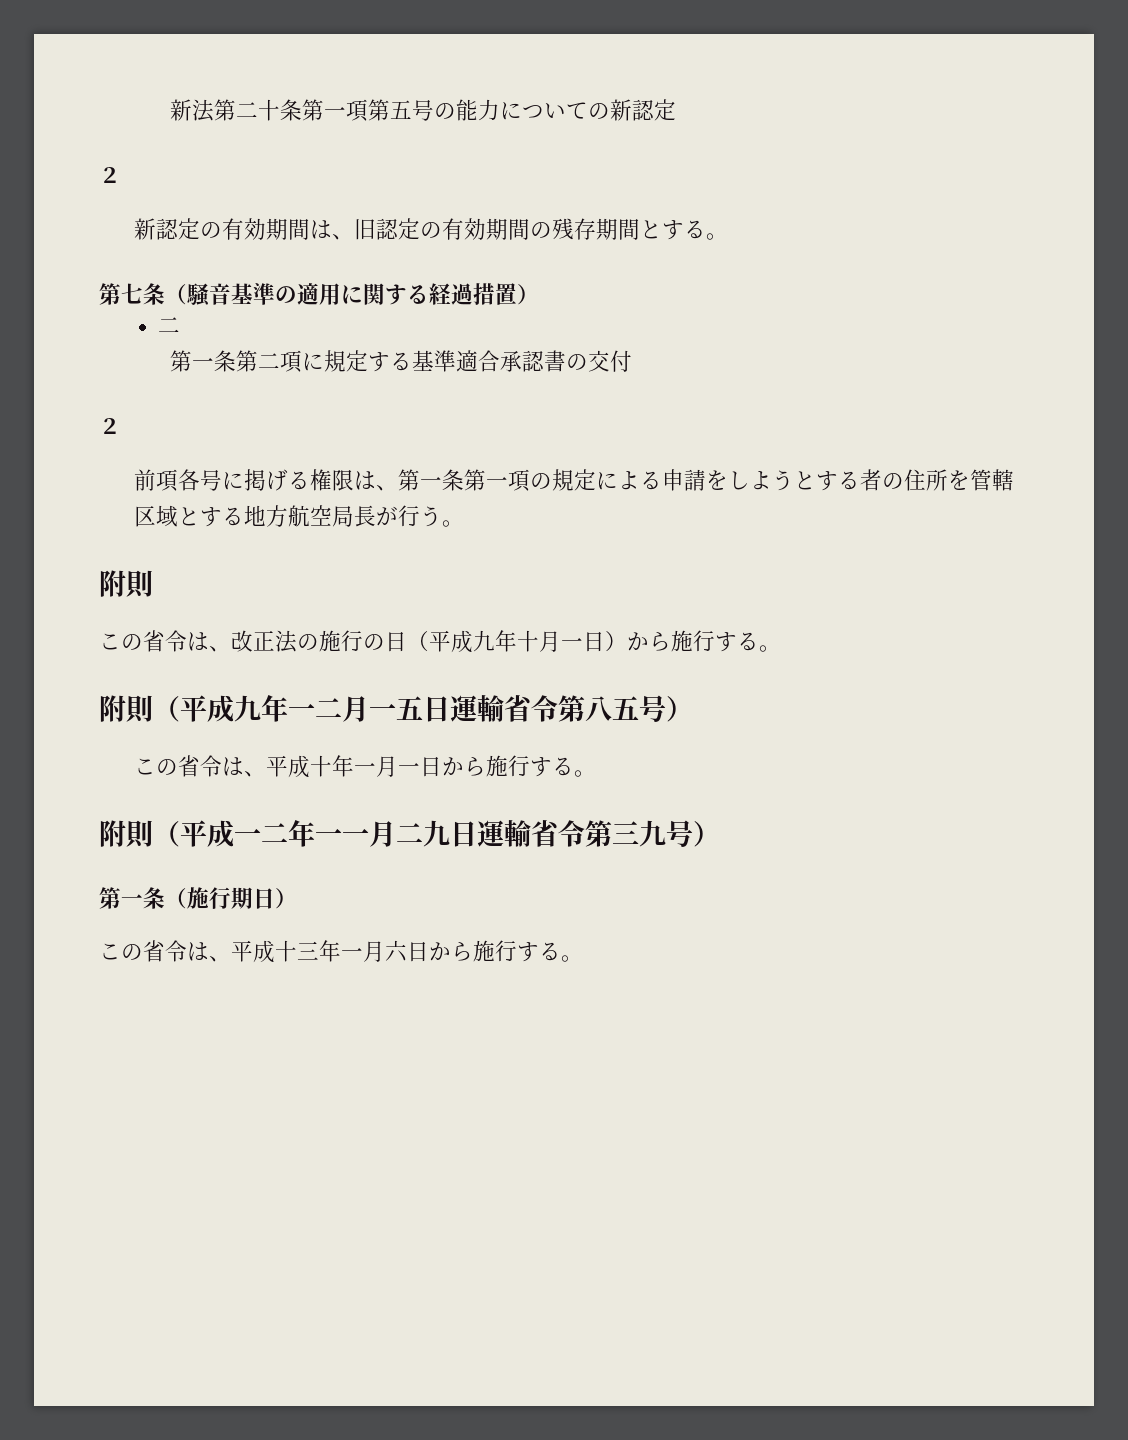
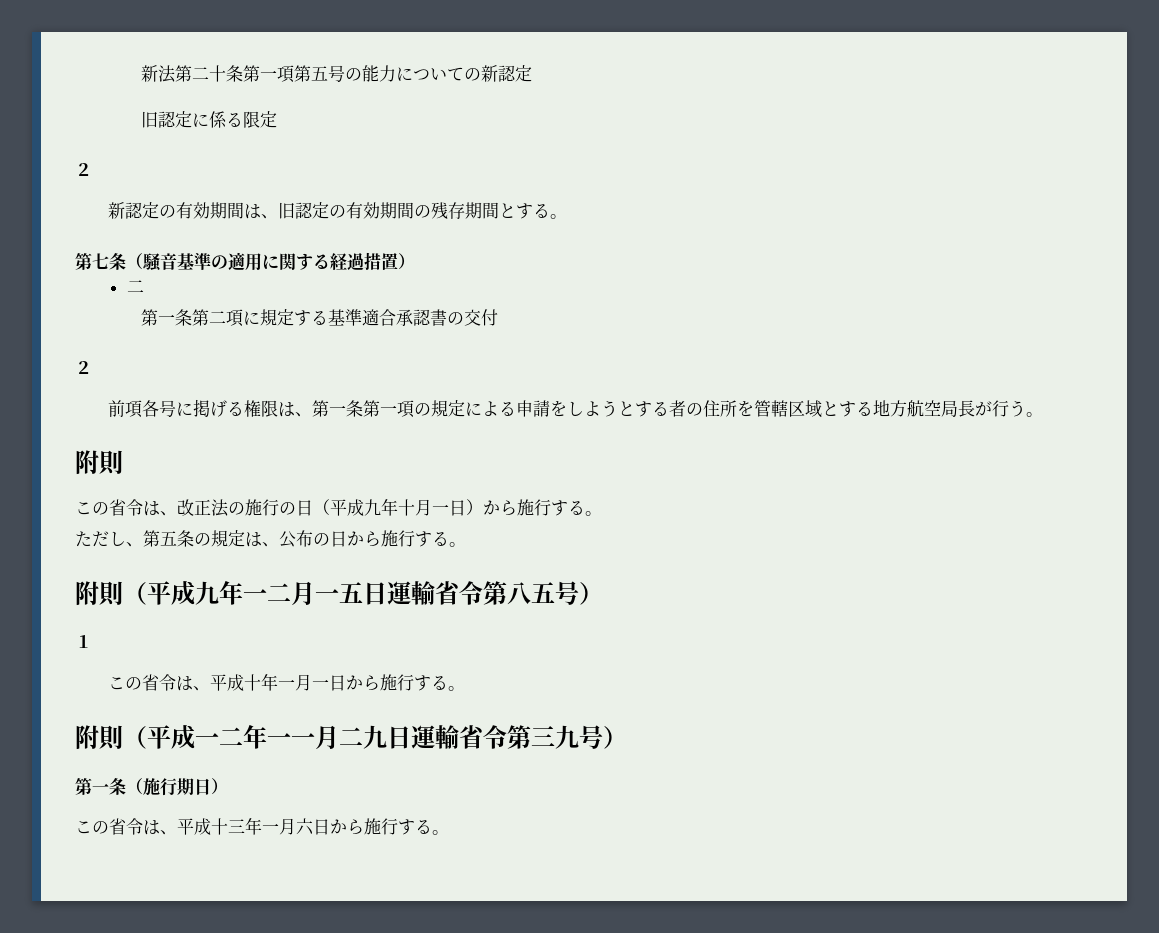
+ 旧認定に係る限定
+ ただし、第五条の規定は、公布の日から施行する。
+ １

